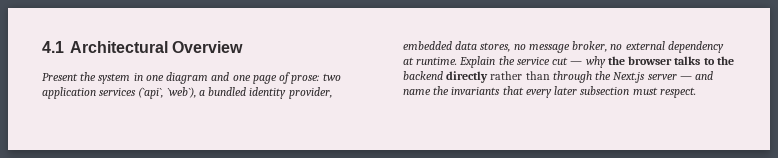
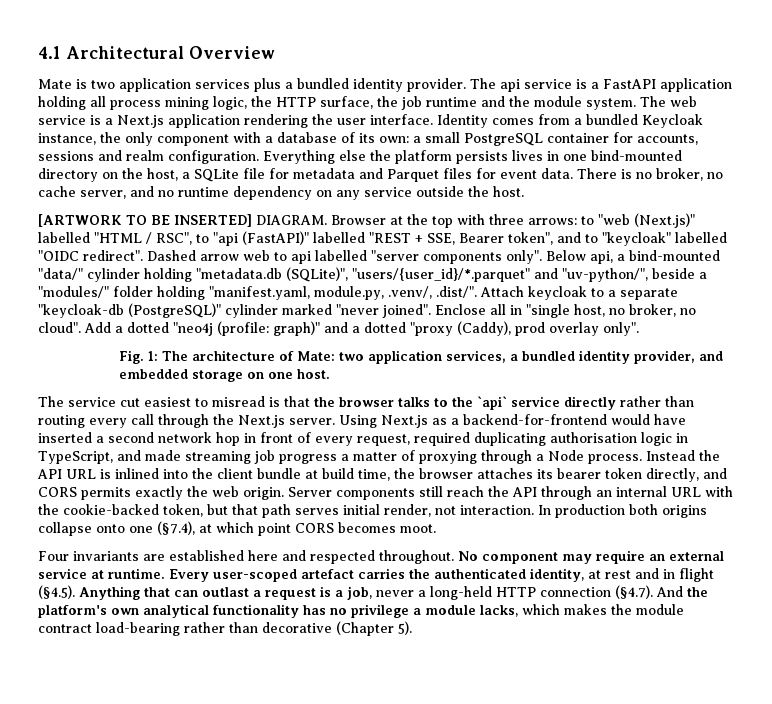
- Present the system in one diagram and one page of prose: two application services (`api`, `web`), a bundled identity provider, embedded data stores, no message broker, no external dependency at runtime. Explain the service cut — why the browser talks to the backend directly rather than through the Next.js server — and name the invariants that every later subsection must respect.
+ Mate is two application services plus a bundled identity provider. The api service is a FastAPI application holding all process mining logic, the HTTP surface, the job runtime and the module system. The web service is a Next.js application rendering the user interface. Identity comes from a bundled Keycloak instance, the only component with a database of its own: a small PostgreSQL container for accounts, sessions and realm configuration. Everything else the platform persists lives in one bind-mounted directory on the host, a SQLite file for metadata and Parquet files for event data. There is no broker, no cache server, and no runtime dependency on any service outside the host.
+ [ARTWORK TO BE INSERTED] DIAGRAM. Browser at the top with three arrows: to "web (Next.js)" labelled "HTML / RSC", to "api (FastAPI)" labelled "REST + SSE, Bearer token", and to "keycloak" labelled "OIDC redirect". Dashed arrow web to api labelled "server components only". Below api, a bind-mounted "data/" cylinder holding "metadata.db (SQLite)", "users/{user_id}/*.parquet" and "uv-python/", beside a "modules/" folder holding "manifest.yaml, module.py, .venv/, .dist/". Attach keycloak to a separate "keycloak-db (PostgreSQL)" cylinder marked "never joined". Enclose all in "single host, no broker, no cloud". Add a dotted "neo4j (profile: graph)" and a dotted "proxy (Caddy), prod overlay only".
+ Fig. 1: The architecture of Mate: two application services, a bundled identity provider, and embedded storage on one host.
+ The service cut easiest to misread is that the browser talks to the `api` service directly rather than routing every call through the Next.js server. Using Next.js as a backend-for-frontend would have inserted a second network hop in front of every request, required duplicating authorisation logic in TypeScript, and made streaming job progress a matter of proxying through a Node process. Instead the API URL is inlined into the client bundle at build time, the browser attaches its bearer token directly, and CORS permits exactly the web origin. Server components still reach the API through an internal URL with the cookie-backed token, but that path serves initial render, not interaction. In production both origins collapse onto one (§7.4), at which point CORS becomes moot.
+ Four invariants are established here and respected throughout. No component may require an external service at runtime. Every user-scoped artefact carries the authenticated identity, at rest and in flight (§4.5). Anything that can outlast a request is a job, never a long-held HTTP connection (§4.7). And the platform's own analytical functionality has no privilege a module lacks, which makes the module contract load-bearing rather than decorative (Chapter 5).

